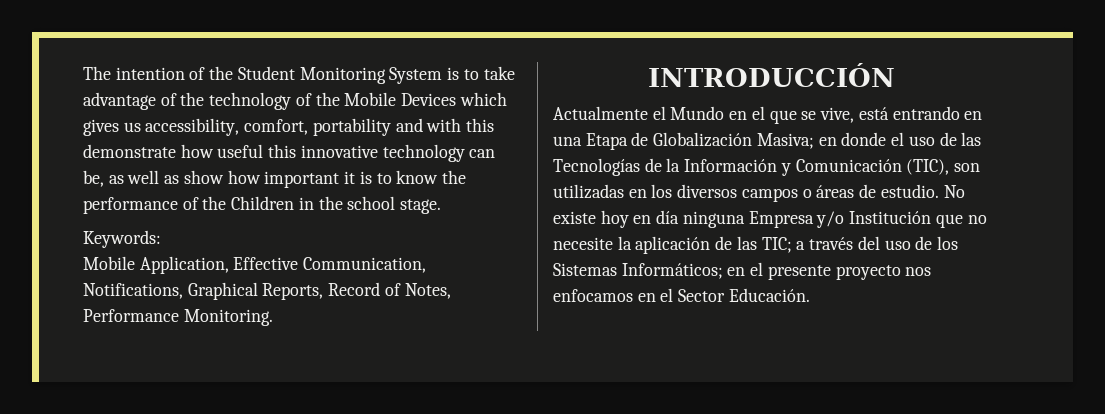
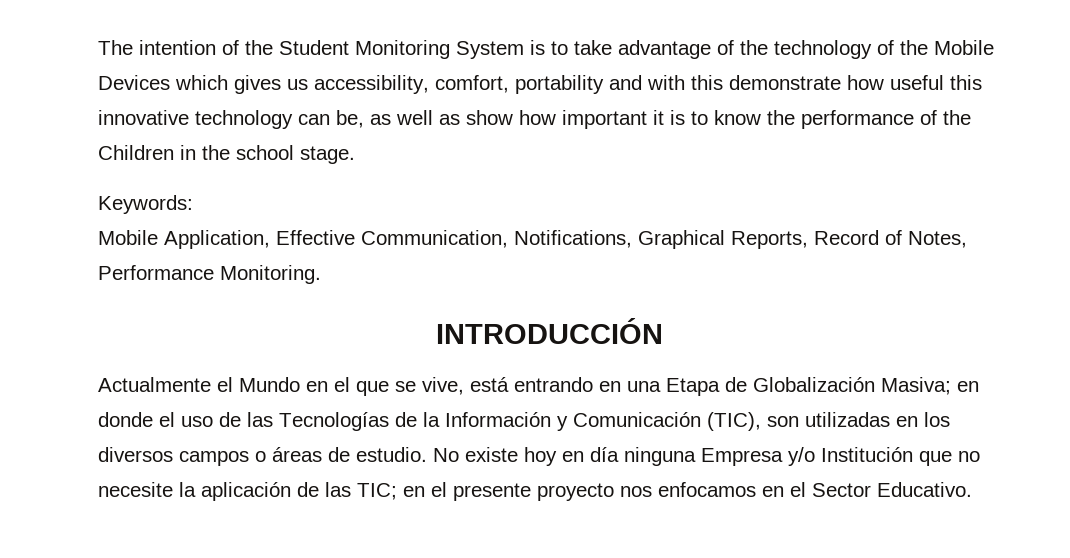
- No existe hoy en día ninguna Empresa y/o Institución que no necesite la aplicación de las TIC; a través del uso de los Sistemas Informáticos; en el presente proyecto nos enfocamos en el Sector Educación.
+ No existe hoy en día ninguna Empresa y/o Institución que no necesite la aplicación de las TIC; en el presente proyecto nos enfocamos en el Sector Educativo.

